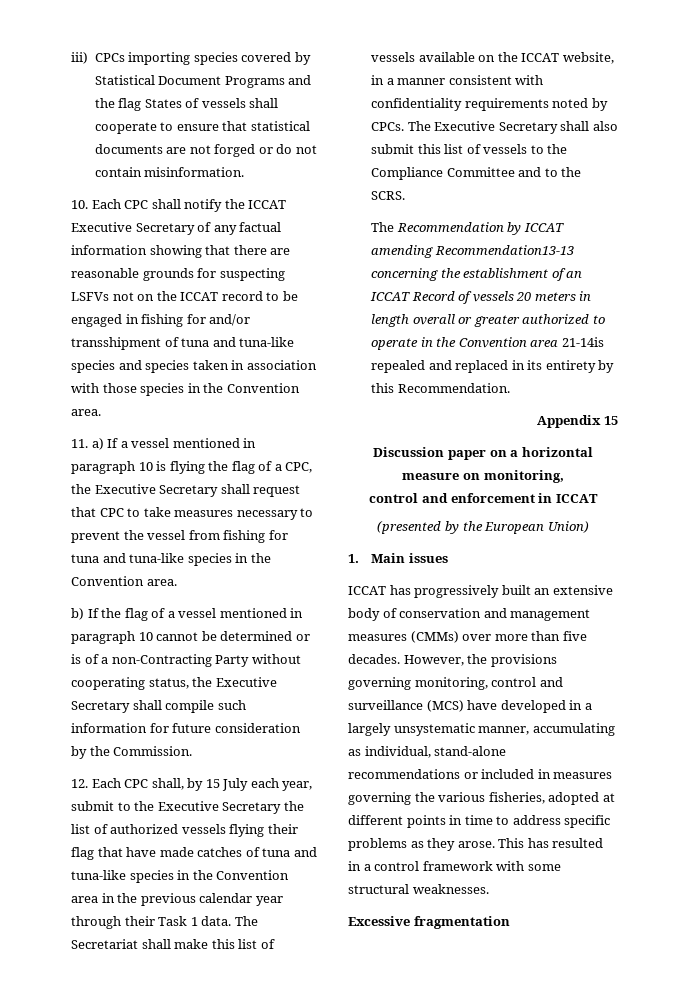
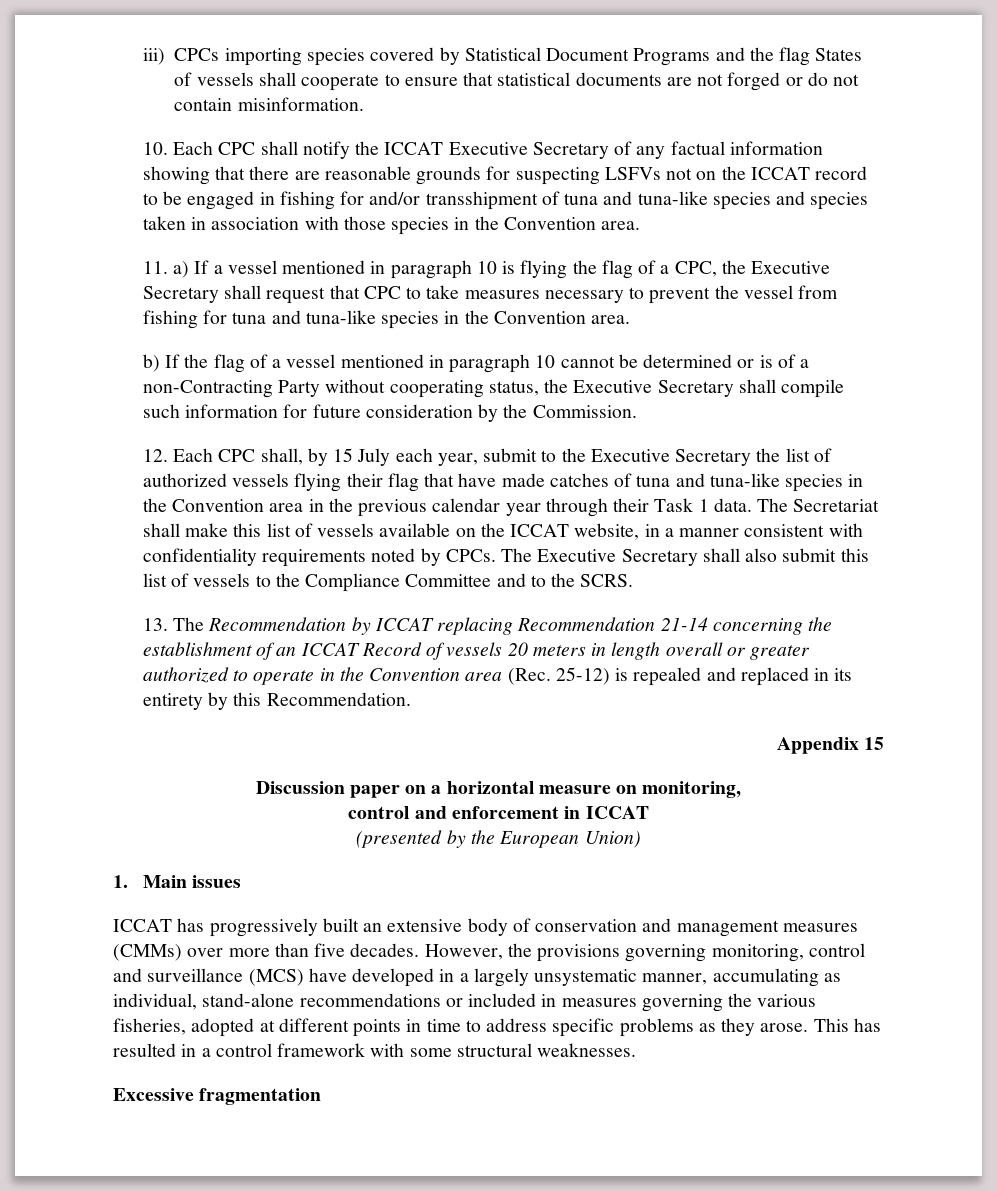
- The Recommendation by ICCAT amending Recommendation13-13 concerning the establishment of an ICCAT Record of vessels 20 meters in length overall or greater authorized to operate in the Convention area 21-14is repealed and replaced in its entirety by this Recommendation.
+ 13. The Recommendation by ICCAT replacing Recommendation 21-14 concerning the establishment of an ICCAT Record of vessels 20 meters in length overall or greater authorized to operate in the Convention area (Rec. 25-12) is repealed and replaced in its entirety by this Recommendation.

